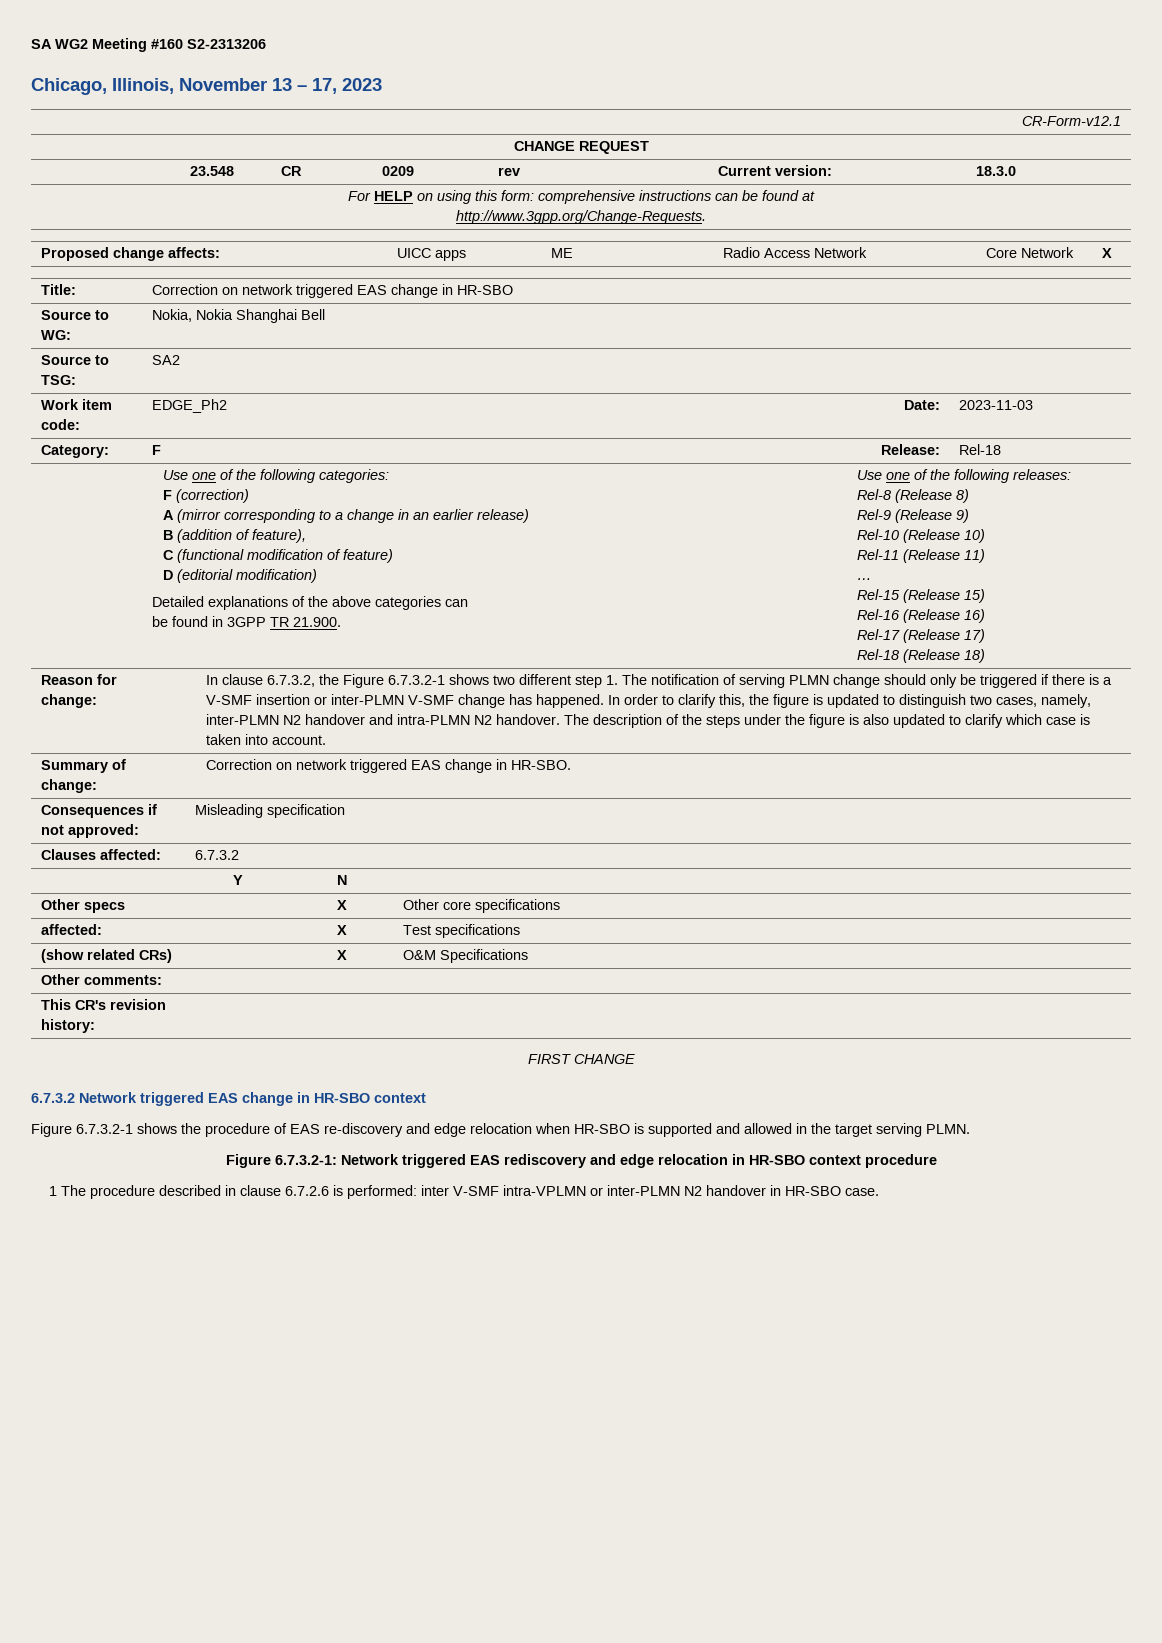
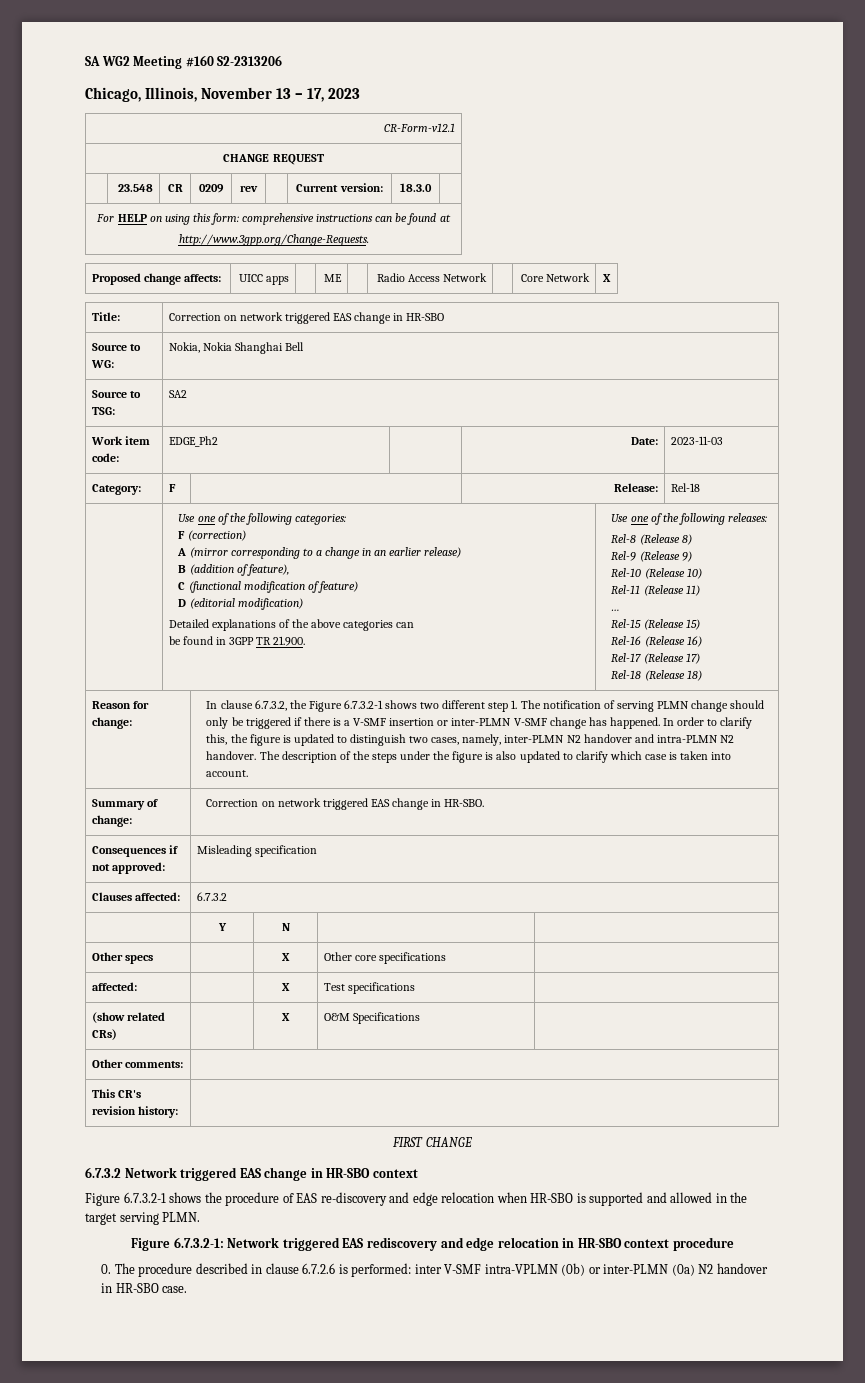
- 1 The procedure described in clause 6.7.2.6 is performed: inter V-SMF intra-VPLMN or inter-PLMN N2 handover in HR-SBO case.
+ 0. The procedure described in clause 6.7.2.6 is performed: inter V-SMF intra-VPLMN (0b) or inter-PLMN (0a) N2 handover in HR-SBO case.

